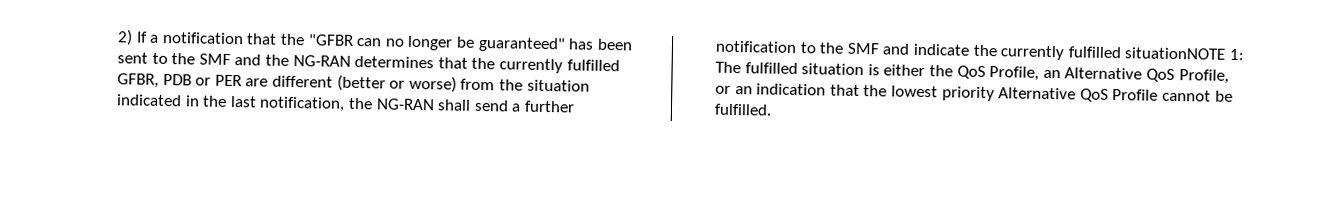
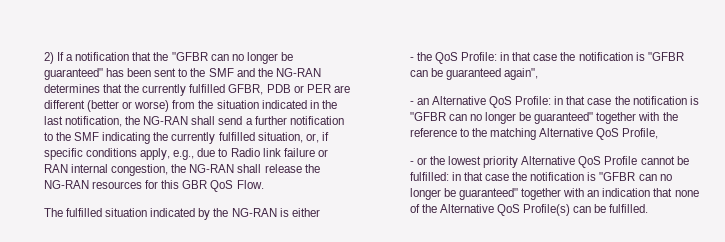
- 2) If a notification that the "GFBR can no longer be guaranteed" has been sent to the SMF and the NG-RAN determines that the currently fulfilled GFBR, PDB or PER are different (better or worse) from the situation indicated in the last notification, the NG-RAN shall send a further notification to the SMF and indicate the currently fulfilled situationNOTE 1: The fulfilled situation is either the QoS Profile, an Alternative QoS Profile, or an indication that the lowest priority Alternative QoS Profile cannot be fulfilled.
+ 2) If a notification that the "GFBR can no longer be guaranteed" has been sent to the SMF and the NG-RAN determines that the currently fulfilled GFBR, PDB or PER are different (better or worse) from the situation indicated in the last notification, the NG-RAN shall send a further notification to the SMF indicating the currently fulfilled situation, or, if specific conditions apply, e.g., due to Radio link failure or RAN internal congestion, the NG-RAN shall release the NG-RAN resources for this GBR QoS Flow.
+ The fulfilled situation indicated by the NG-RAN is either
+ - the QoS Profile: in that case the notification is "GFBR can be guaranteed again",
+ - an Alternative QoS Profile: in that case the notification is "GFBR can no longer be guaranteed" together with the reference to the matching Alternative QoS Profile,
+ - or the lowest priority Alternative QoS Profile cannot be fulfilled: in that case the notification is "GFBR can no longer be guaranteed" together with an indication that none of the Alternative QoS Profile(s) can be fulfilled.

